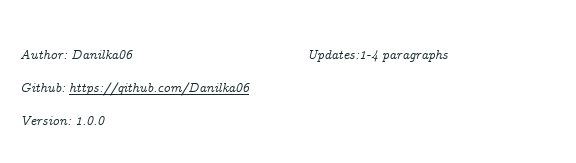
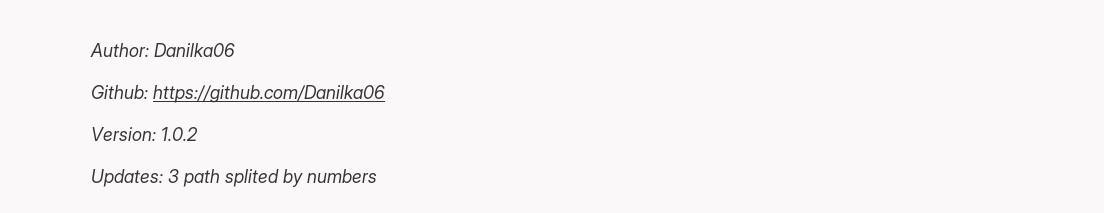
- Version: 1.0.0
- Updates:1-4 paragraphs
+ Version: 1.0.2
+ Updates: 3 path splited by numbers

